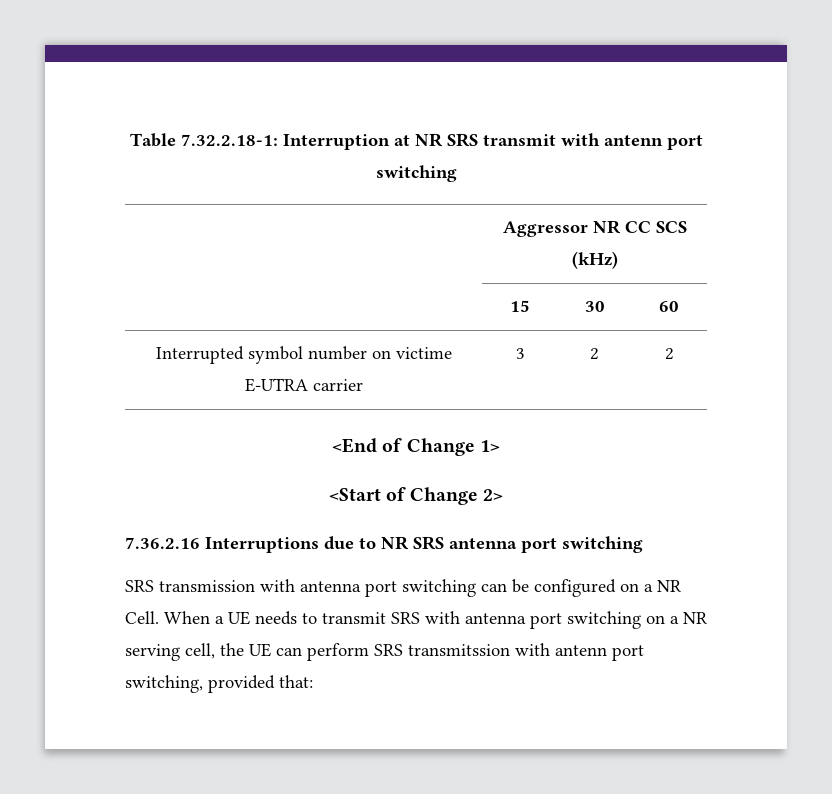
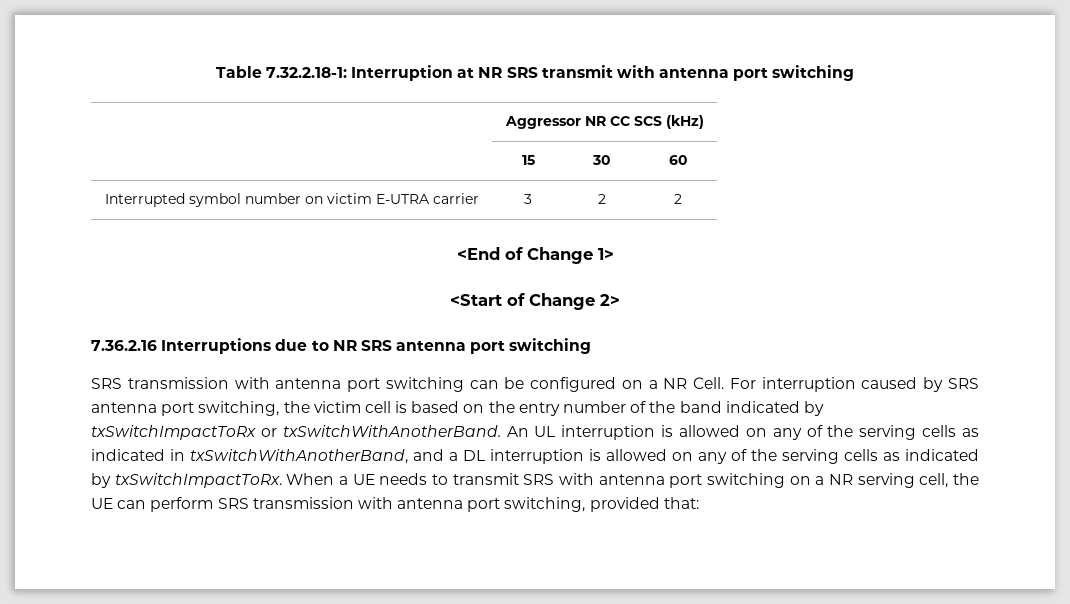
- Table 7.32.2.18-1: Interruption at NR SRS transmit with antenn port switching
+ Table 7.32.2.18-1: Interruption at NR SRS transmit with antenna port switching
- Interrupted symbol number on victime E-UTRA carrier | 3 | 2 | 2
+ Interrupted symbol number on victim E-UTRA carrier | 3 | 2 | 2
+ For interruption caused by SRS antenna port switching, the victim cell is based on the entry number of the band indicated by txSwitchImpactToRx or txSwitchWithAnotherBand. An UL interruption is allowed on any of the serving cells as indicated in txSwitchWithAnotherBand, and a DL interruption is allowed on any of the serving cells as indicated by txSwitchImpactToRx.
- When a UE needs to transmit SRS with antenna port switching on a NR serving cell, the UE can perform SRS transmitssion with antenn port switching, provided that:
+ When a UE needs to transmit SRS with antenna port switching on a NR serving cell, the UE can perform SRS transmission with antenna port switching, provided that:

